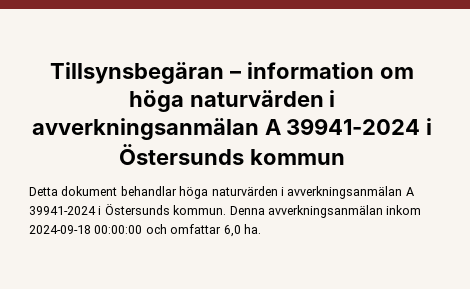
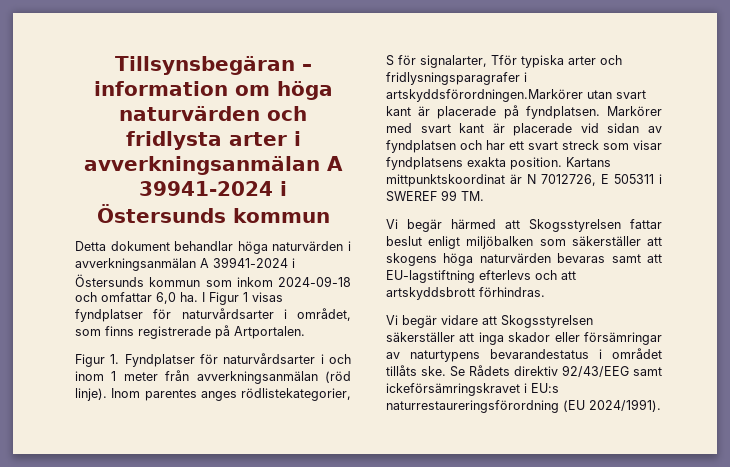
- Tillsynsbegäran – information om höga naturvärden i avverkningsanmälan A 39941-2024 i Östersunds kommun
+ Tillsynsbegäran – information om höga naturvärden och fridlysta arter i avverkningsanmälan A 39941-2024 i Östersunds kommun
- Detta dokument behandlar höga naturvärden i avverkningsanmälan A 39941-2024 i Östersunds kommun. Denna avverkningsanmälan inkom 2024-09-18 00:00:00 och omfattar 6,0 ha.
+ Detta dokument behandlar höga naturvärden i avverkningsanmälan A 39941-2024 i Östersunds kommun som inkom 2024-09-18 och omfattar 6,0 ha.
+ I Figur 1 visas fyndplatser för naturvårdsarter i området, som finns registrerade på Artportalen.
+ Figur 1. Fyndplatser för naturvårdsarter i och inom 1 meter från avverkningsanmälan (röd linje). Inom parentes anges rödlistekategorier, S för signalarter, Tför typiska arter och fridlysningsparagrafer i artskyddsförordningen.Markörer utan svart kant är placerade på fyndplatsen. Markörer med svart kant är placerade vid sidan av fyndplatsen och har ett svart streck som visar fyndplatsens exakta position. Kartans mittpunktskoordinat är N 7012726, E 505311 i SWEREF 99 TM.
+ Vi begär härmed att Skogsstyrelsen fattar beslut enligt miljöbalken som säkerställer att skogens höga naturvärden bevaras samt att EU-lagstiftning efterlevs och att artskyddsbrott förhindras.
+ Vi begär vidare att Skogsstyrelsen säkerställer att inga skador eller försämringar av naturtypens bevarandestatus i området tillåts ske. Se Rådets direktiv 92/43/EEG samt ickeförsämringskravet i EU:s naturrestaureringsförordning (EU 2024/1991).

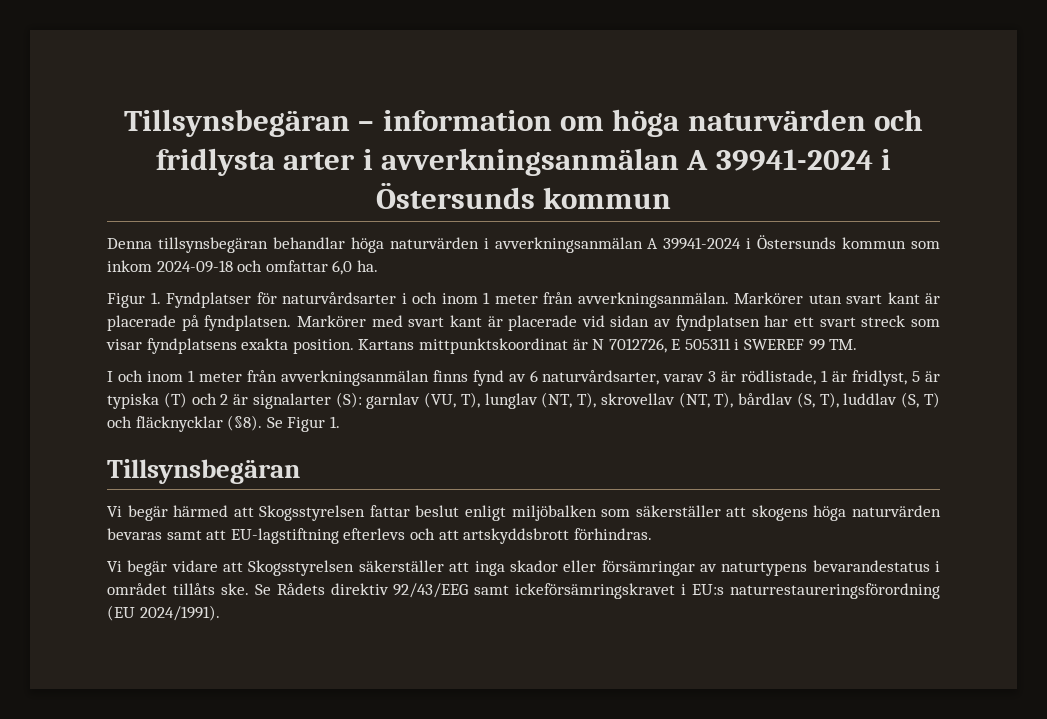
- Detta dokument behandlar höga naturvärden i avverkningsanmälan A 39941-2024 i Östersunds kommun som inkom 2024-09-18 och omfattar 6,0 ha. I Figur 1 visas fyndplatser för naturvårdsarter i området, som finns registrerade på Artportalen.
+ Denna tillsynsbegäran behandlar höga naturvärden i avverkningsanmälan A 39941-2024 i Östersunds kommun som inkom 2024-09-18 och omfattar 6,0 ha.
- Figur 1. Fyndplatser för naturvårdsarter i och inom 1 meter från avverkningsanmälan (röd linje). Inom parentes anges rödlistekategorier, S för signalarter, Tför typiska arter och fridlysningsparagrafer i artskyddsförordningen.Markörer utan svart kant är placerade på fyndplatsen.
+ Figur 1. Fyndplatser för naturvårdsarter i och inom 1 meter från avverkningsanmälan. Markörer utan svart kant är placerade på fyndplatsen.
- Markörer med svart kant är placerade vid sidan av fyndplatsen och har ett svart streck som visar fyndplatsens exakta position.
+ Markörer med svart kant är placerade vid sidan av fyndplatsen har ett svart streck som visar fyndplatsens exakta position.
+ I och inom 1 meter från avverkningsanmälan finns fynd av 6 naturvårdsarter, varav 3 är rödlistade, 1 är fridlyst, 5 är typiska (T) och 2 är signalarter (S): garnlav (VU, T), lunglav (NT, T), skrovellav (NT, T), bårdlav (S, T), luddlav (S, T) och fläcknycklar (§8). Se Figur 1.
+ Tillsynsbegäran

